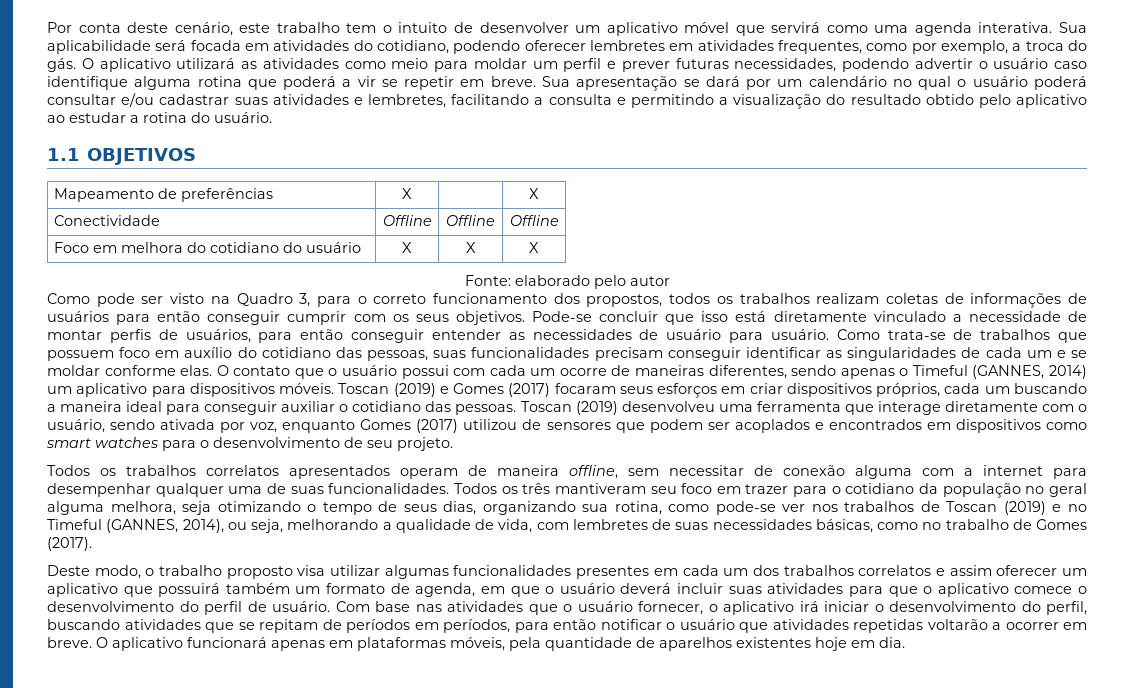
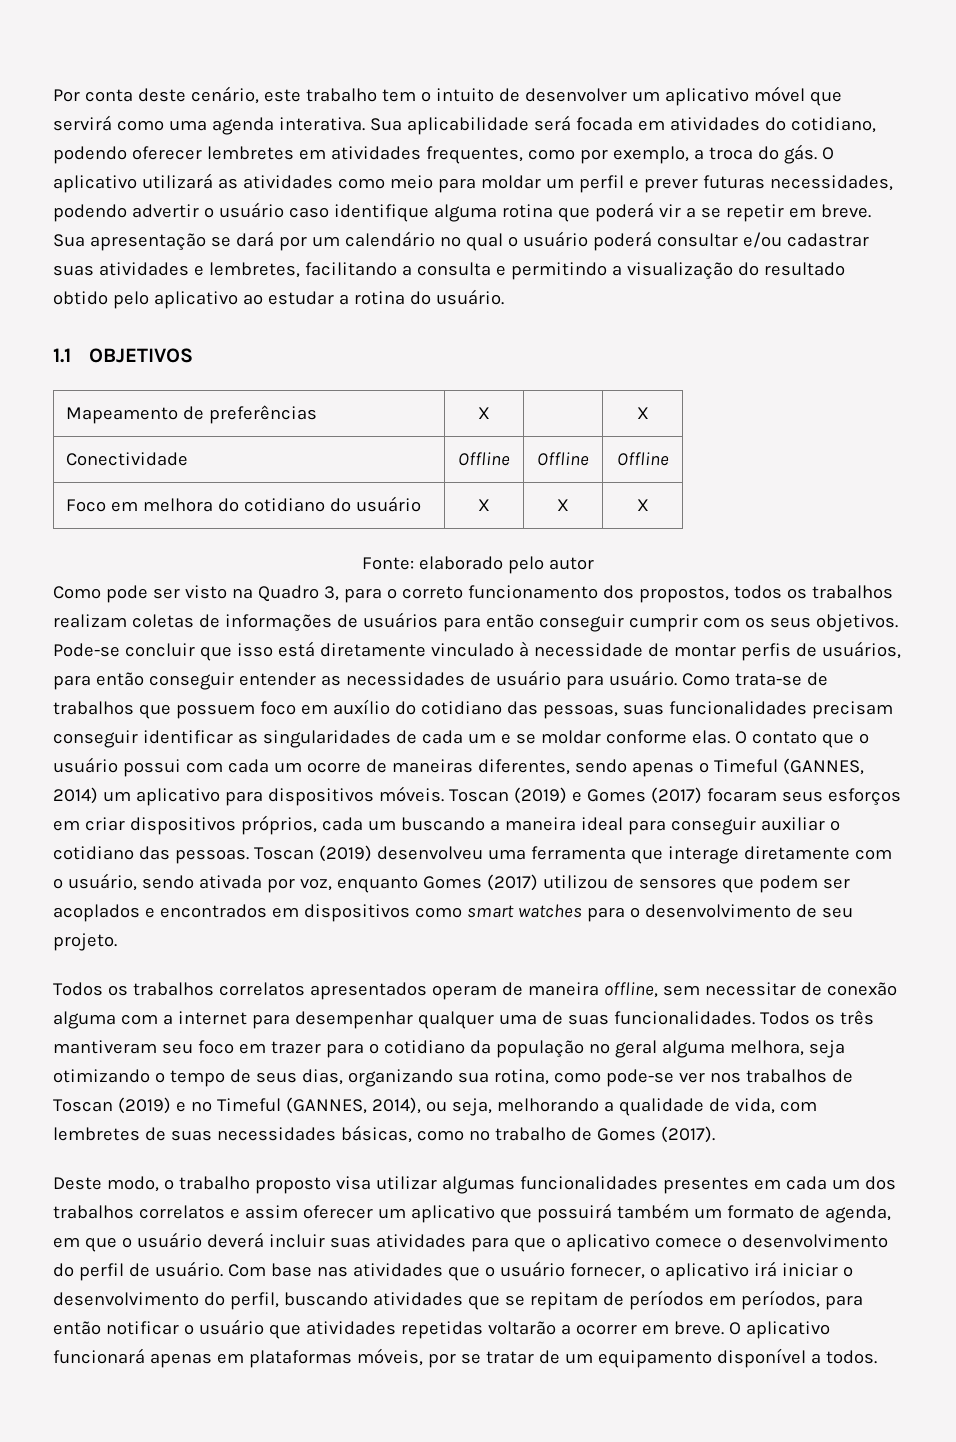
- O aplicativo utilizará as atividades como meio para moldar um perfil e prever futuras necessidades, podendo advertir o usuário caso identifique alguma rotina que poderá a vir se repetir em breve.
+ O aplicativo utilizará as atividades como meio para moldar um perfil e prever futuras necessidades, podendo advertir o usuário caso identifique alguma rotina que poderá vir a se repetir em breve.
- Pode-se concluir que isso está diretamente vinculado a necessidade de montar perfis de usuários, para então conseguir entender as necessidades de usuário para usuário.
+ Pode-se concluir que isso está diretamente vinculado à necessidade de montar perfis de usuários, para então conseguir entender as necessidades de usuário para usuário.
- O aplicativo funcionará apenas em plataformas móveis, pela quantidade de aparelhos existentes hoje em dia.
+ O aplicativo funcionará apenas em plataformas móveis, por se tratar de um equipamento disponível a todos.

